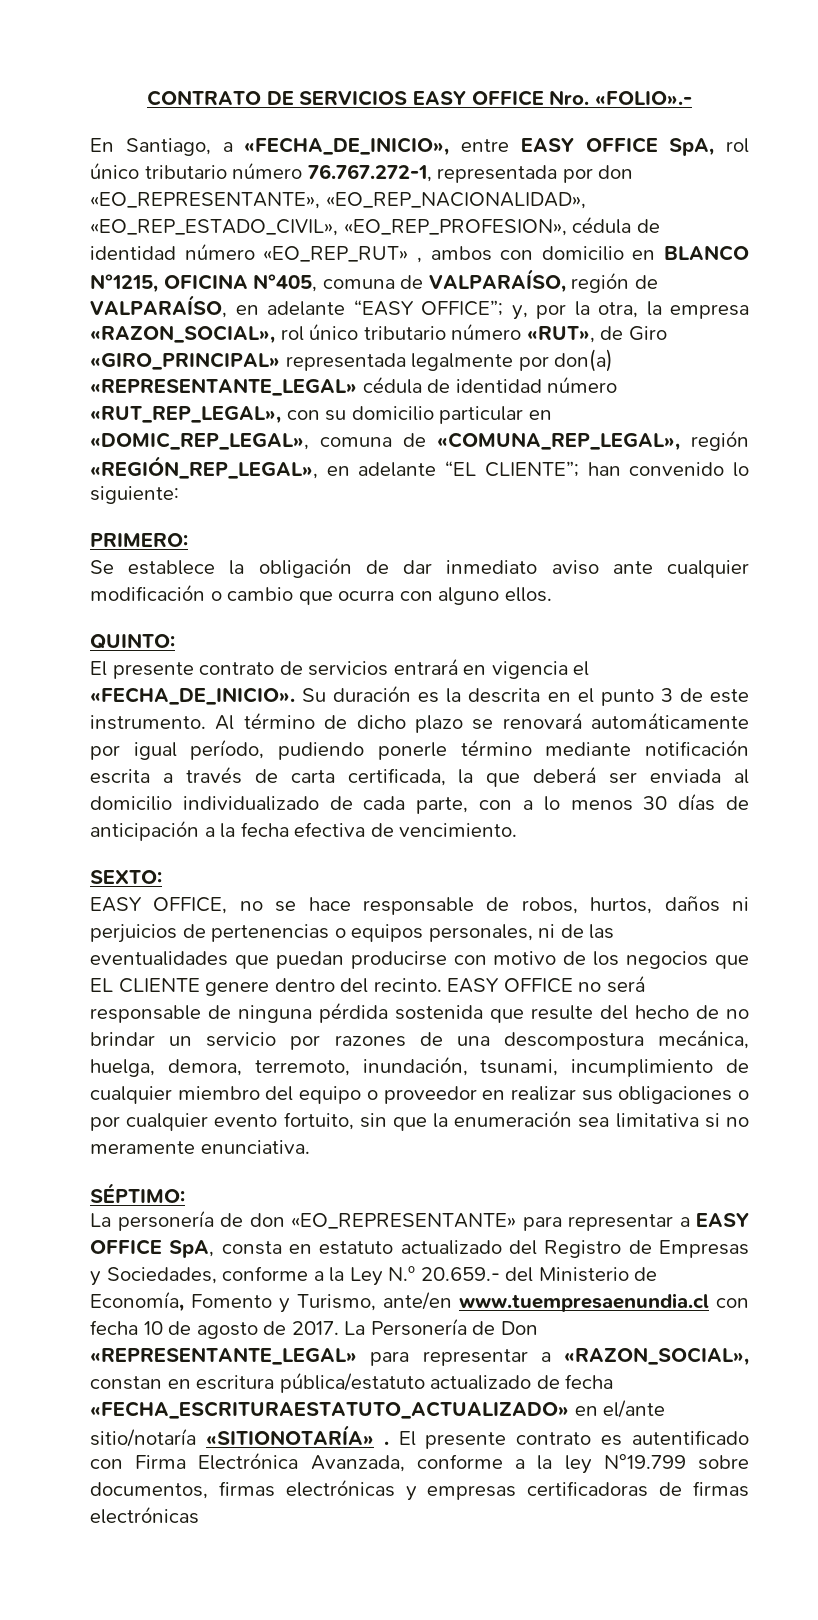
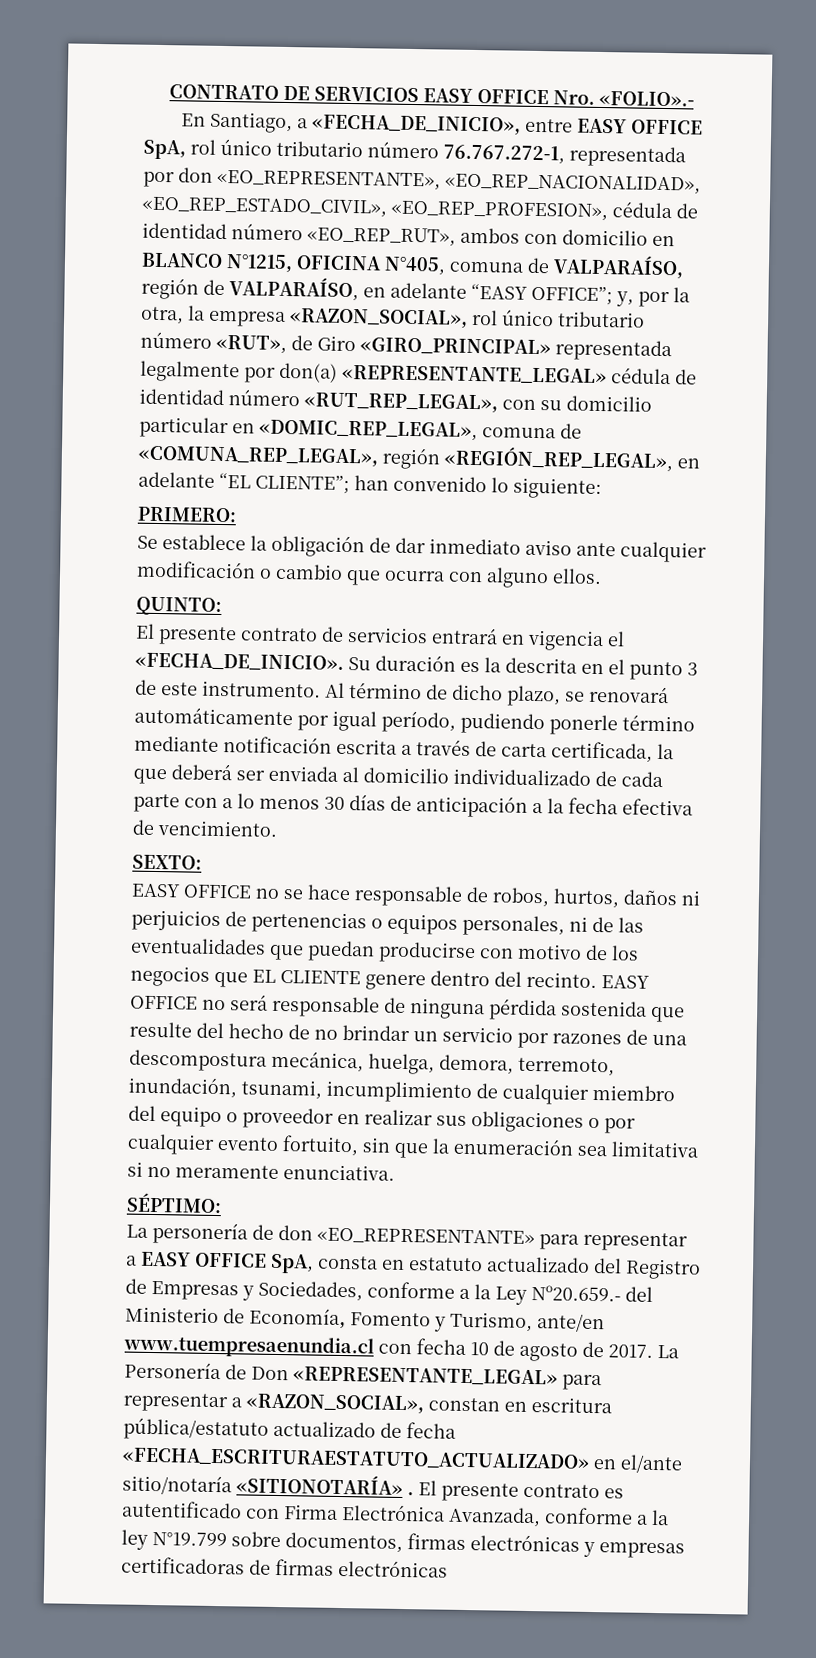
- En Santiago, a «FECHA_DE_INICIO», entre EASY OFFICE SpA, rol único tributario número 76.767.272-1, representada por don «EO_REPRESENTANTE», «EO_REP_NACIONALIDAD», «EO_REP_ESTADO_CIVIL», «EO_REP_PROFESION», cédula de identidad número «EO_REP_RUT» , ambos con domicilio en BLANCO N°1215, OFICINA N°405, comuna de VALPARAÍSO, región de VALPARAÍSO, en adelante “EASY OFFICE”;
+ En Santiago, a «FECHA_DE_INICIO», entre EASY OFFICE SpA, rol único tributario número 76.767.272-1, representada por don «EO_REPRESENTANTE», «EO_REP_NACIONALIDAD», «EO_REP_ESTADO_CIVIL», «EO_REP_PROFESION», cédula de identidad número «EO_REP_RUT», ambos con domicilio en BLANCO N°1215, OFICINA N°405, comuna de VALPARAÍSO, región de VALPARAÍSO, en adelante “EASY OFFICE”;
- Al término de dicho plazo se renovará automáticamente por igual período, pudiendo ponerle término mediante notificación escrita a través de carta certificada, la que deberá ser enviada al domicilio individualizado de cada parte, con a lo menos 30 días de anticipación a la fecha efectiva de vencimiento.
+ Al término de dicho plazo, se renovará automáticamente por igual período, pudiendo ponerle término mediante notificación escrita a través de carta certificada, la que deberá ser enviada al domicilio individualizado de cada parte con a lo menos 30 días de anticipación a la fecha efectiva de vencimiento.
- EASY OFFICE, no se hace responsable de robos, hurtos, daños ni perjuicios de pertenencias o equipos personales, ni de las eventualidades que puedan producirse con motivo de los negocios que EL CLIENTE genere dentro del recinto.
+ EASY OFFICE no se hace responsable de robos, hurtos, daños ni perjuicios de pertenencias o equipos personales, ni de las eventualidades que puedan producirse con motivo de los negocios que EL CLIENTE genere dentro del recinto.
- La personería de don «EO_REPRESENTANTE» para representar a EASY OFFICE SpA, consta en estatuto actualizado del Registro de Empresas y Sociedades, conforme a la Ley N.º 20.659.- del Ministerio de Economía, Fomento y Turismo, ante/en www.tuempresaenundia.cl con fecha 10 de agosto de 2017.
+ La personería de don «EO_REPRESENTANTE» para representar a EASY OFFICE SpA, consta en estatuto actualizado del Registro de Empresas y Sociedades, conforme a la Ley Nº20.659.- del Ministerio de Economía, Fomento y Turismo, ante/en www.tuempresaenundia.cl con fecha 10 de agosto de 2017.

